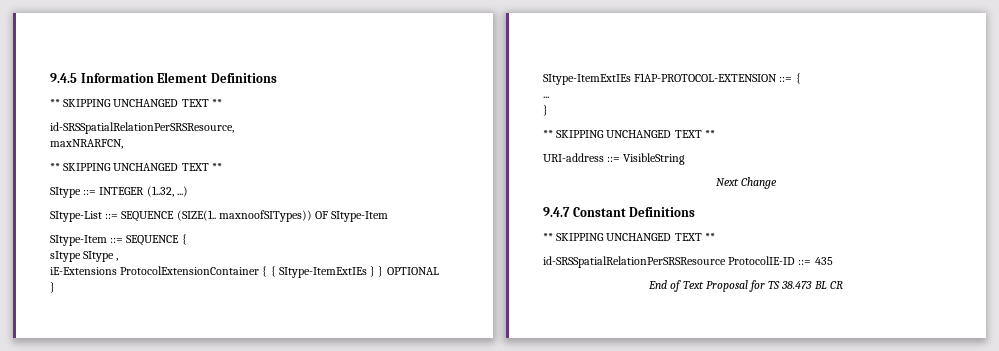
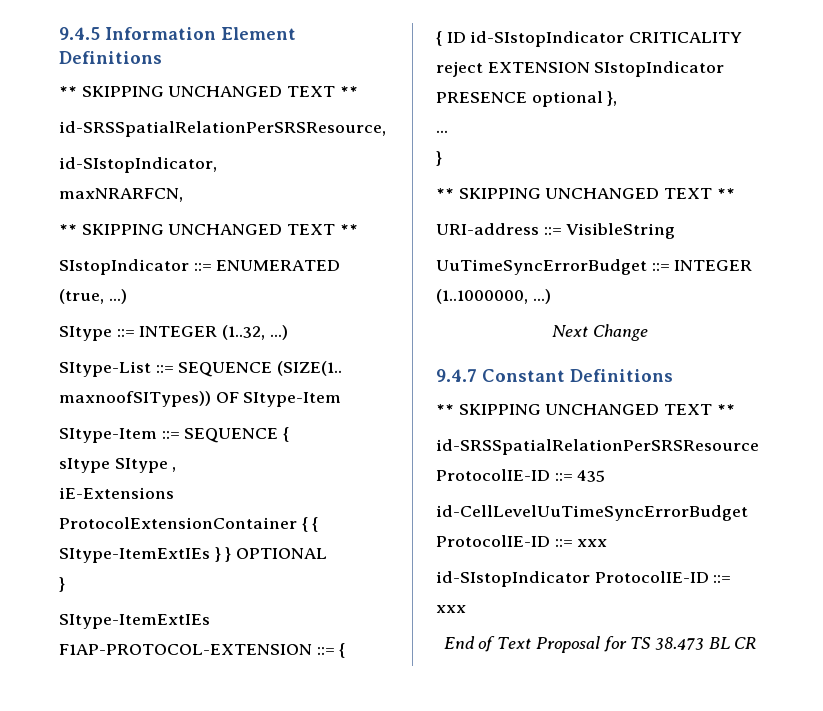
+ id-SIstopIndicator,
+ SIstopIndicator ::= ENUMERATED (true, ...)
+ { ID id-SIstopIndicator CRITICALITY reject EXTENSION SIstopIndicator PRESENCE optional },
+ UuTimeSyncErrorBudget ::= INTEGER (1..1000000, ...)
+ id-CellLevelUuTimeSyncErrorBudget ProtocolIE-ID ::= xxx
+ id-SIstopIndicator ProtocolIE-ID ::= xxx

